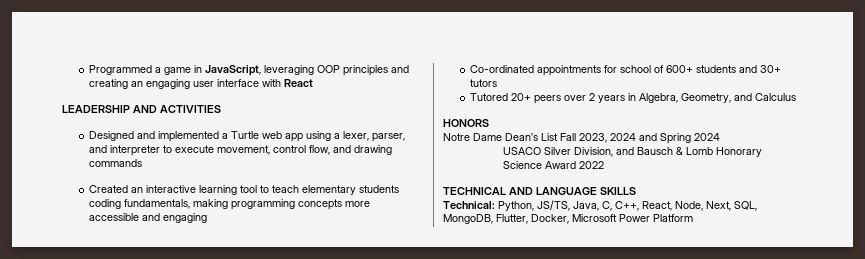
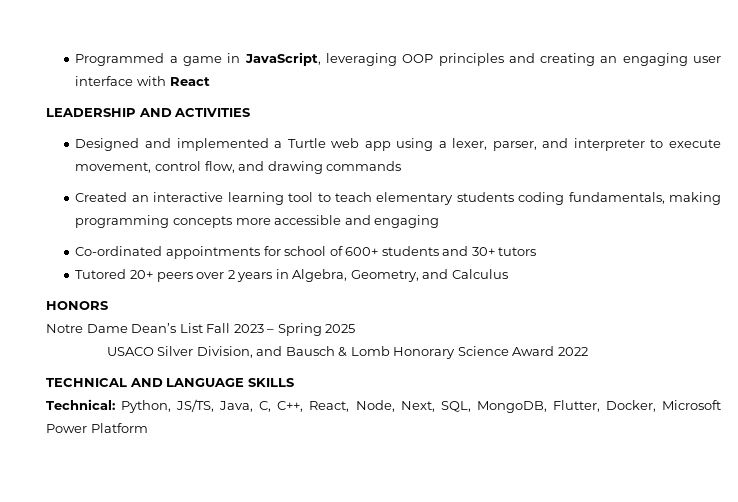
- Notre Dame Dean’s List Fall 2023, 2024 and Spring 2024
+ Notre Dame Dean’s List Fall 2023 – Spring 2025

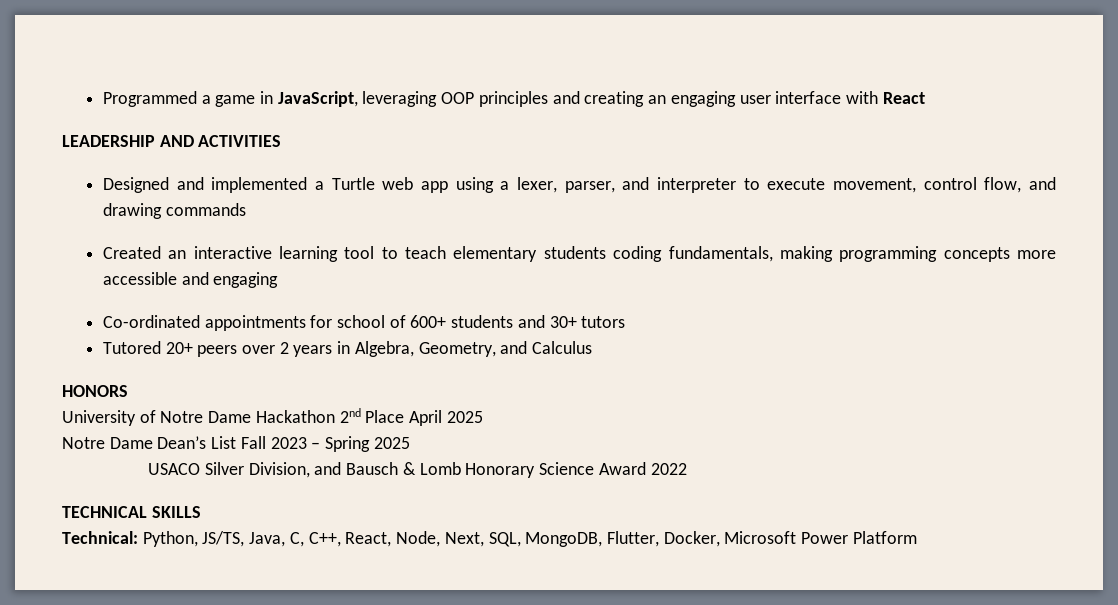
+ University of Notre Dame Hackathon 2nd Place April 2025
- TECHNICAL AND LANGUAGE SKILLS
+ TECHNICAL SKILLS

